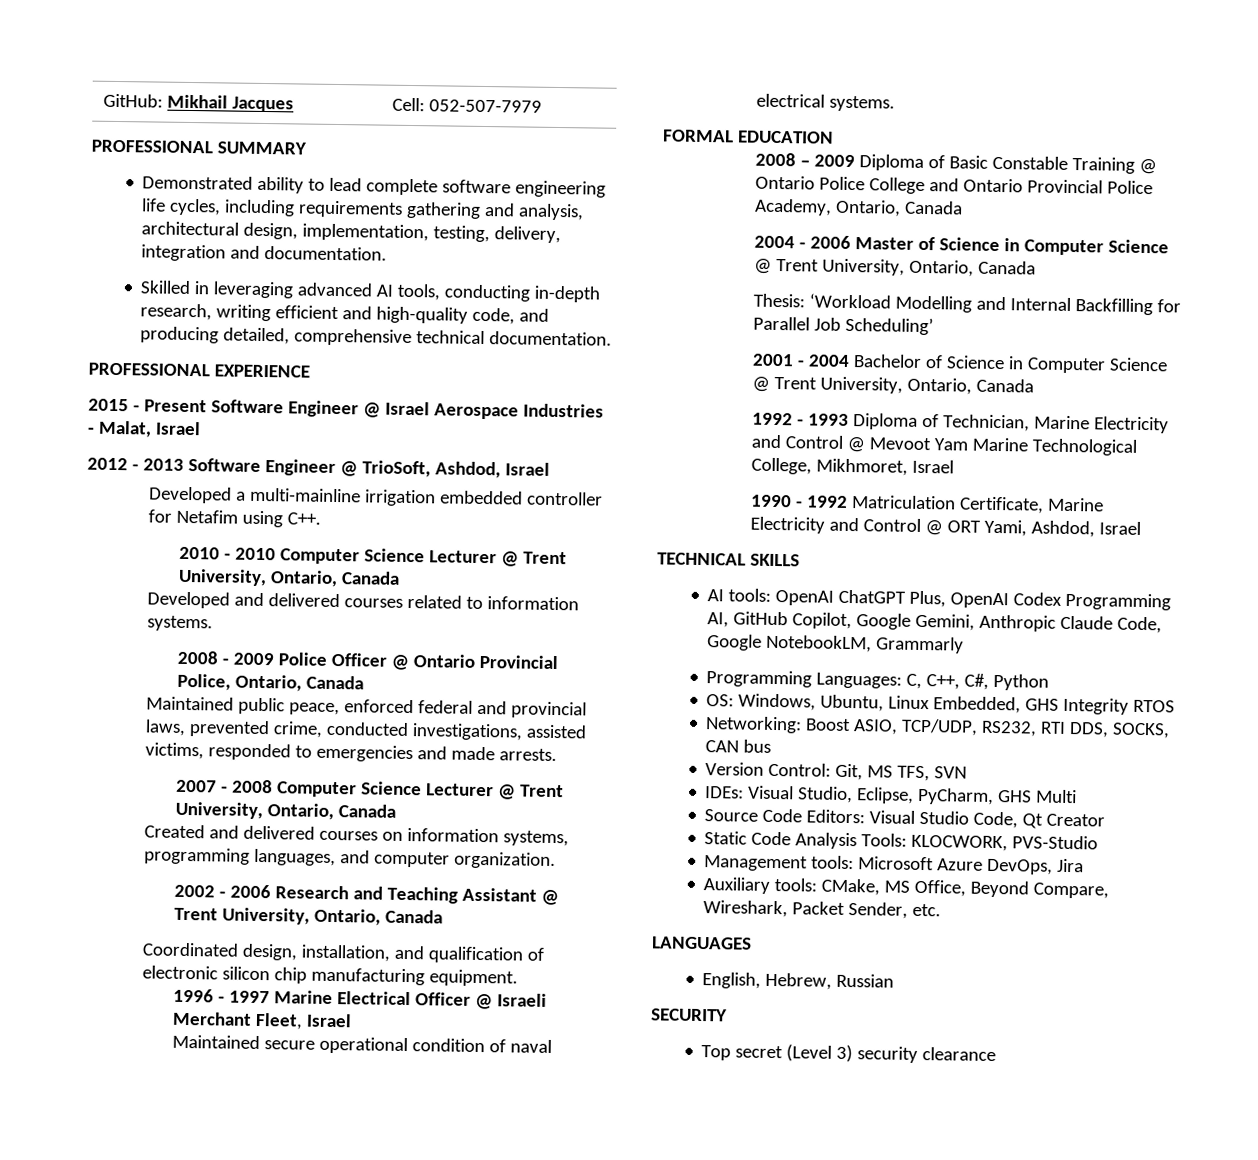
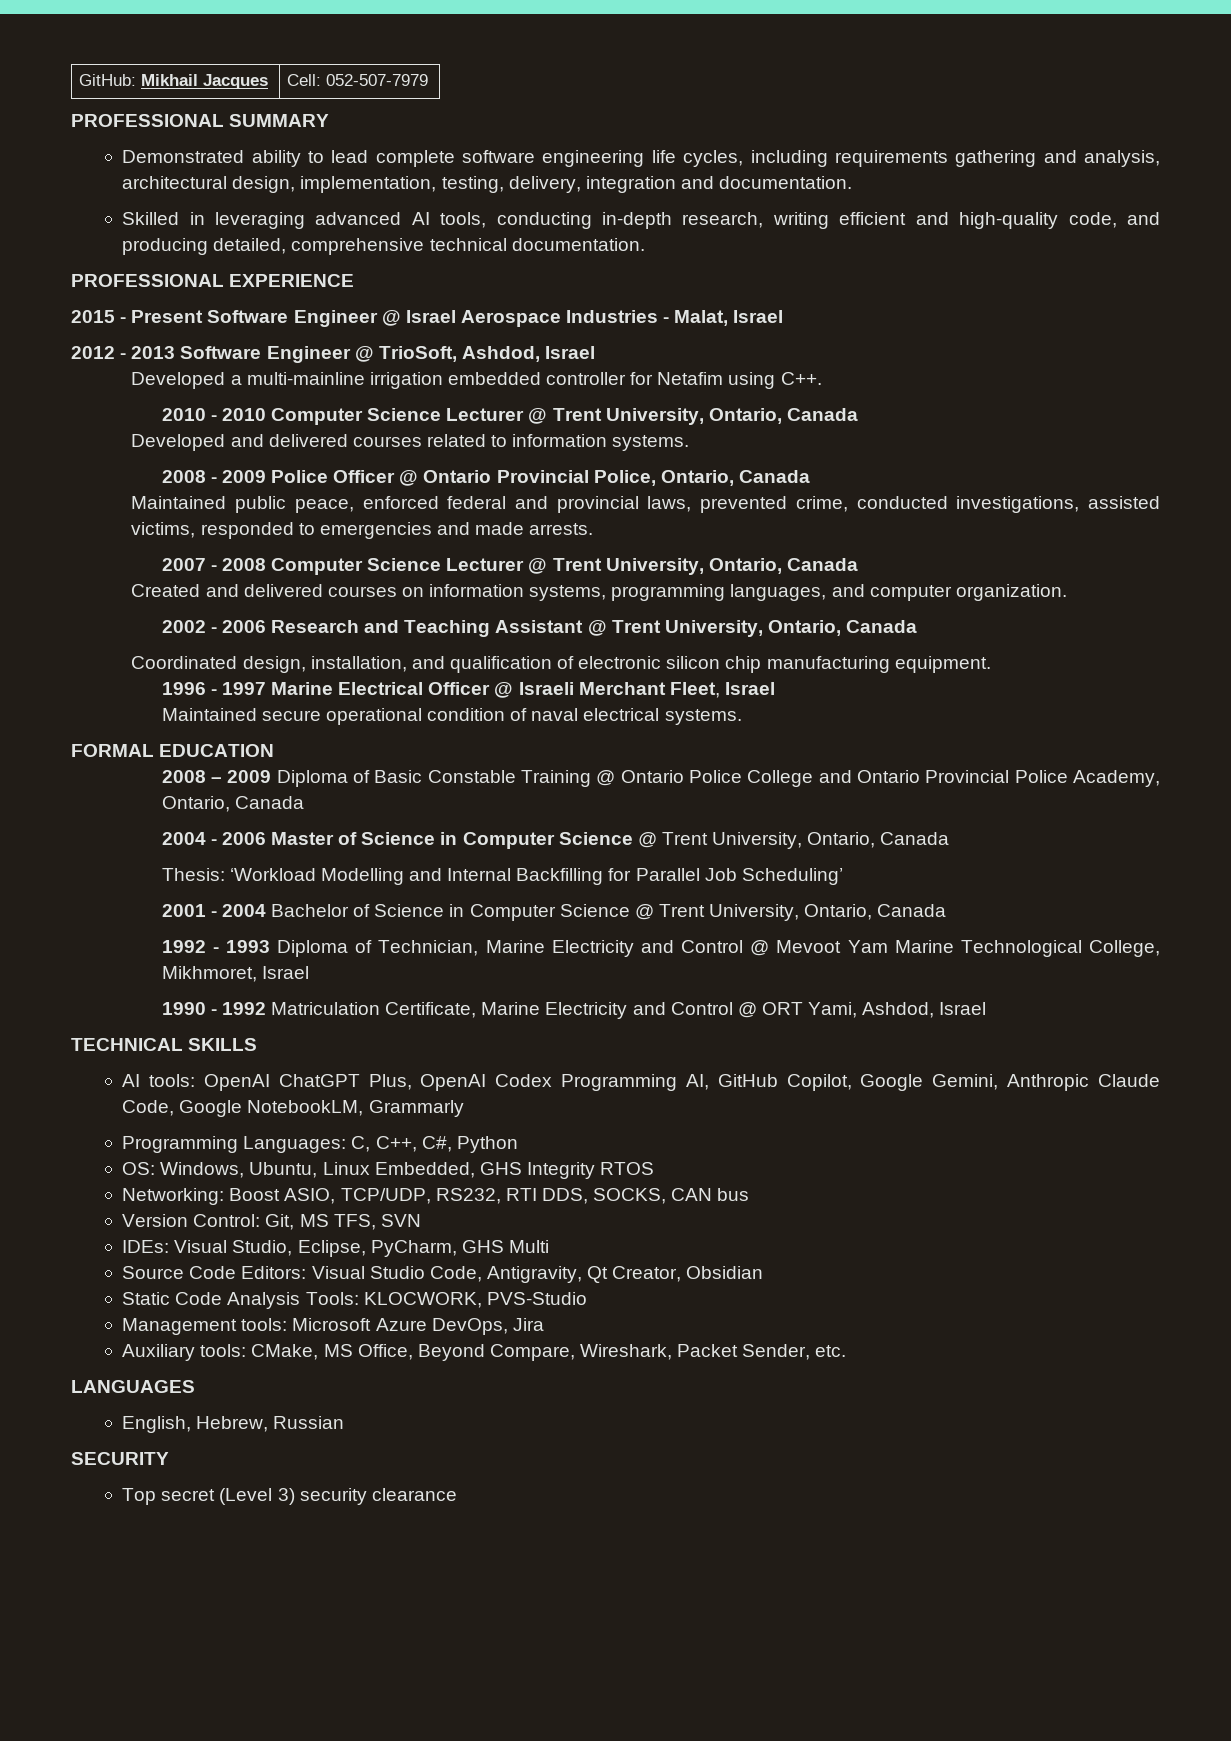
- Source Code Editors: Visual Studio Code, Qt Creator
+ Source Code Editors: Visual Studio Code, Antigravity, Qt Creator, Obsidian

